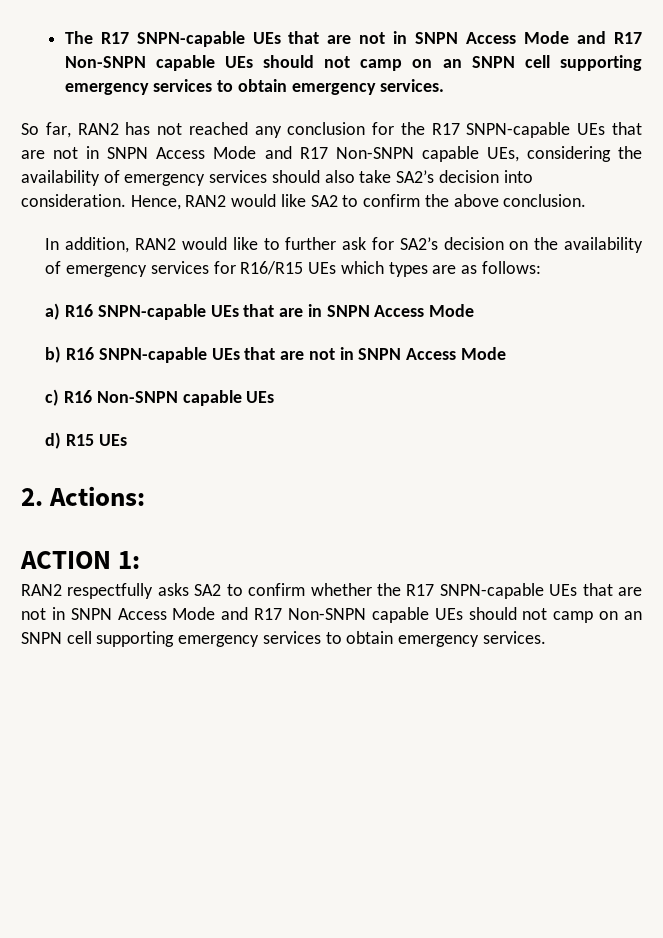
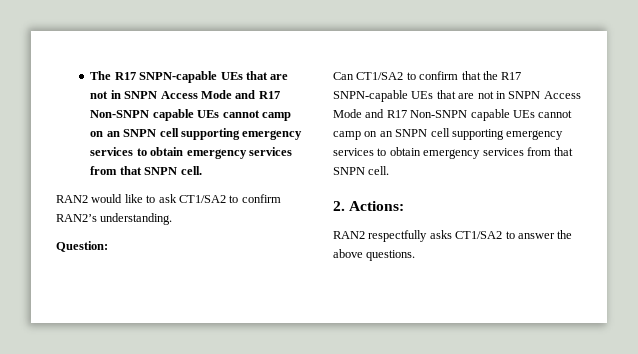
- The R17 SNPN-capable UEs that are not in SNPN Access Mode and R17 Non-SNPN capable UEs should not camp on an SNPN cell supporting emergency services to obtain emergency services.
- So far, RAN2 has not reached any conclusion for the R17 SNPN-capable UEs that are not in SNPN Access Mode and R17 Non-SNPN capable UEs, considering the availability of emergency services should also take SA2’s decision into consideration. Hence, RAN2 would like SA2 to confirm the above conclusion.
- In addition, RAN2 would like to further ask for SA2’s decision on the availability of emergency services for R16/R15 UEs which types are as follows:
- a) R16 SNPN-capable UEs that are in SNPN Access Mode
- b) R16 SNPN-capable UEs that are not in SNPN Access Mode
- c) R16 Non-SNPN capable UEs
- d) R15 UEs
+ The R17 SNPN-capable UEs that are not in SNPN Access Mode and R17 Non-SNPN capable UEs cannot camp on an SNPN cell supporting emergency services to obtain emergency services from that SNPN cell.
+ RAN2 would like to ask CT1/SA2 to confirm RAN2’s understanding.
+ Question:
+ Can CT1/SA2 to confirm that the R17 SNPN-capable UEs that are not in SNPN Access Mode and R17 Non-SNPN capable UEs cannot camp on an SNPN cell supporting emergency services to obtain emergency services from that SNPN cell.
  2. Actions:
- ACTION 1:
- RAN2 respectfully asks SA2 to confirm whether the R17 SNPN-capable UEs that are not in SNPN Access Mode and R17 Non-SNPN capable UEs should not camp on an SNPN cell supporting emergency services to obtain emergency services.
+ RAN2 respectfully asks CT1/SA2 to answer the above questions.

